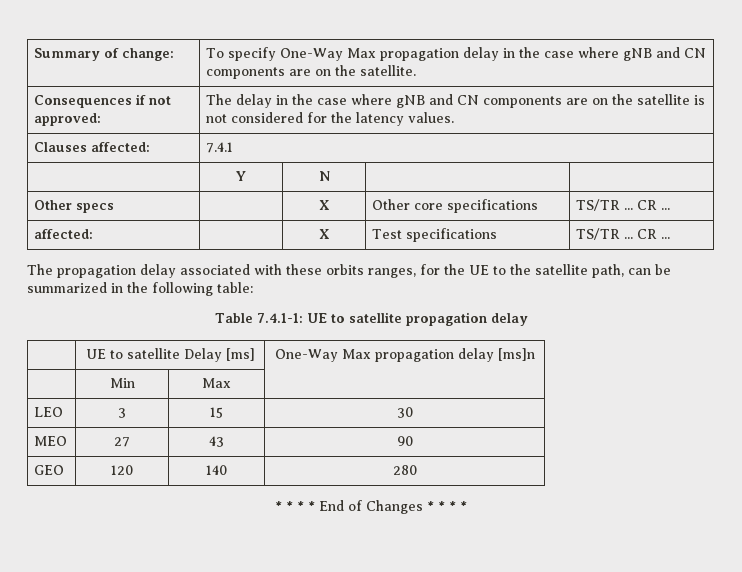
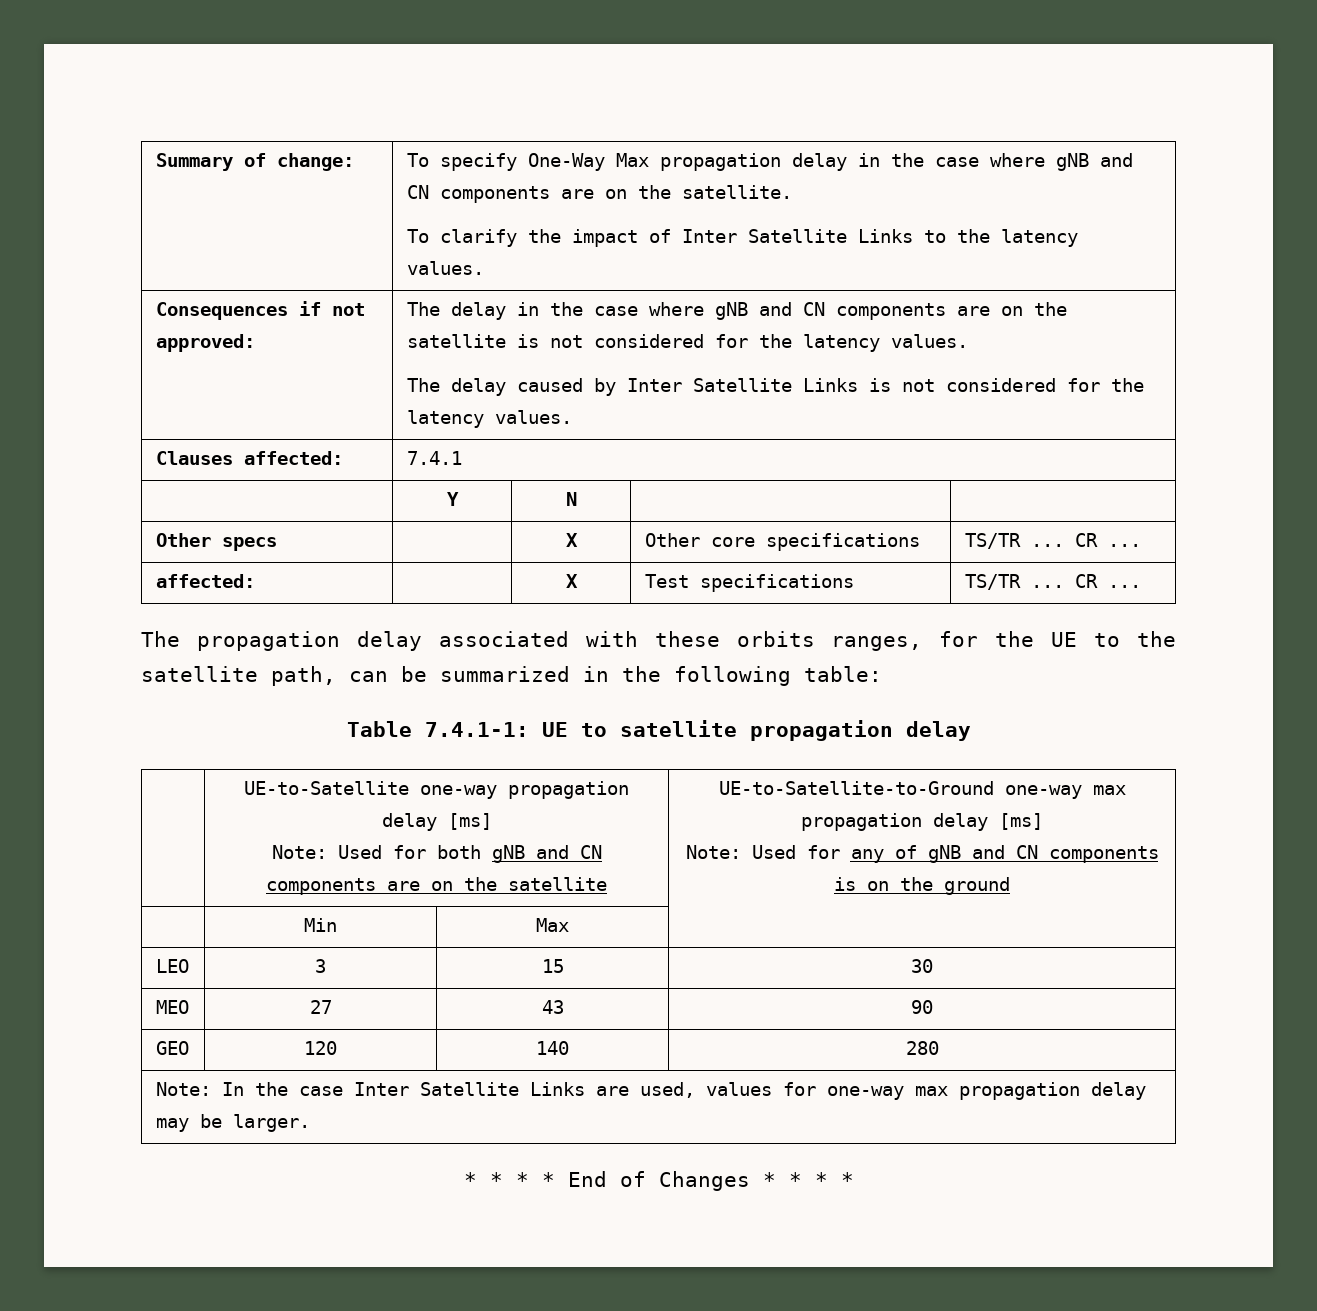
  Summary of change: | To specify One-Way Max propagation delay in the case where gNB and CN components are on the satellite.
+ To clarify the impact of Inter Satellite Links to the latency values.
  Consequences if not approved: | The delay in the case where gNB and CN components are on the satellite is not considered for the latency values.
+ The delay caused by Inter Satellite Links is not considered for the latency values.
- | UE to satellite Delay [ms] | One-Way Max propagation delay [ms]n
+ | UE-to-Satellite one-way propagation delay [ms]
+ Note: Used for both gNB and CN components are on the satellite | UE-to-Satellite-to-Ground one-way max propagation delay [ms]
+ Note: Used for any of gNB and CN components is on the ground
+ Note: In the case Inter Satellite Links are used, values for one-way max propagation delay may be larger.

